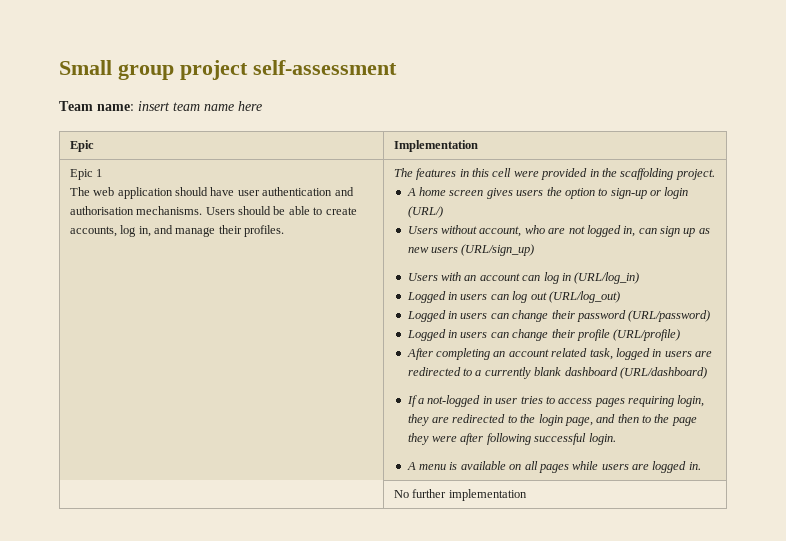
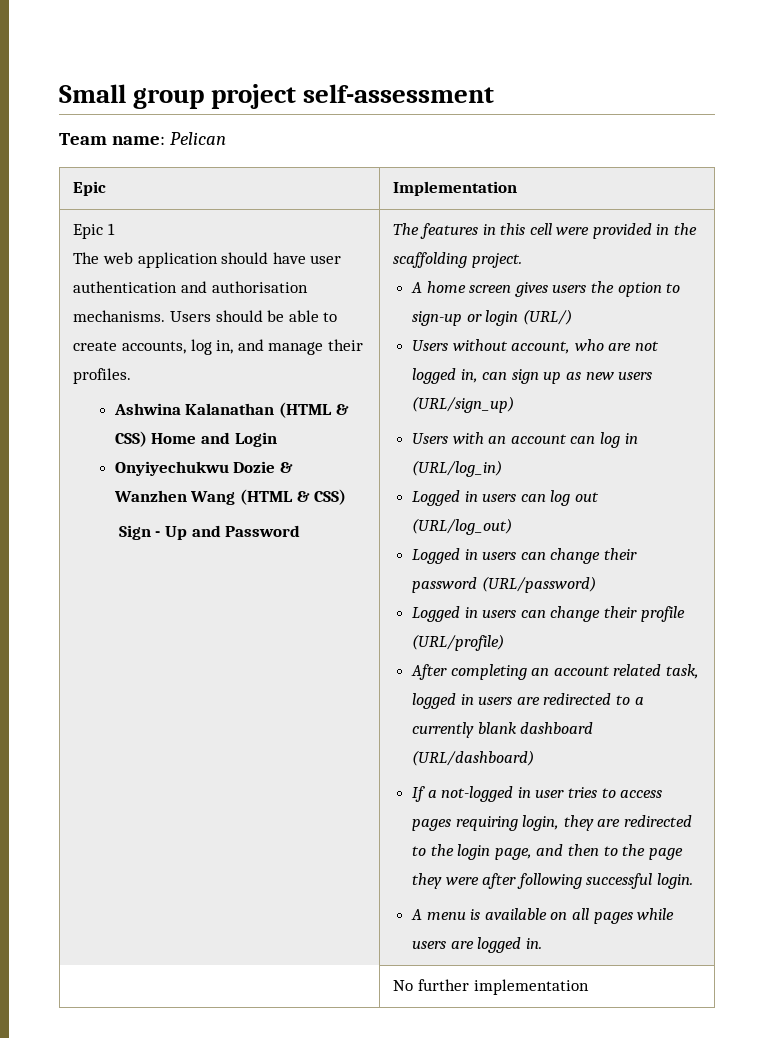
- Team name: insert team name here
+ Team name: Pelican
+ Ashwina Kalanathan (HTML & CSS) Home and Login
+ Onyiyechukwu Dozie & Wanzhen Wang (HTML & CSS)
+ Sign - Up and Password

